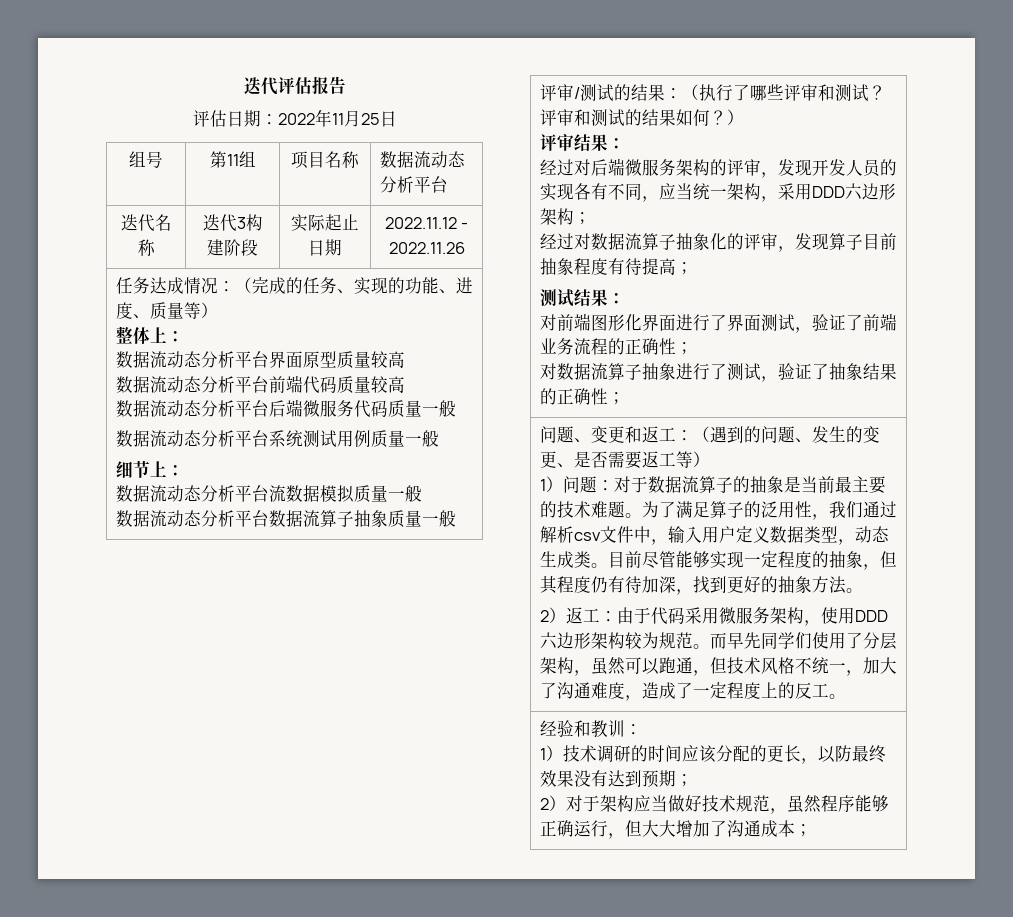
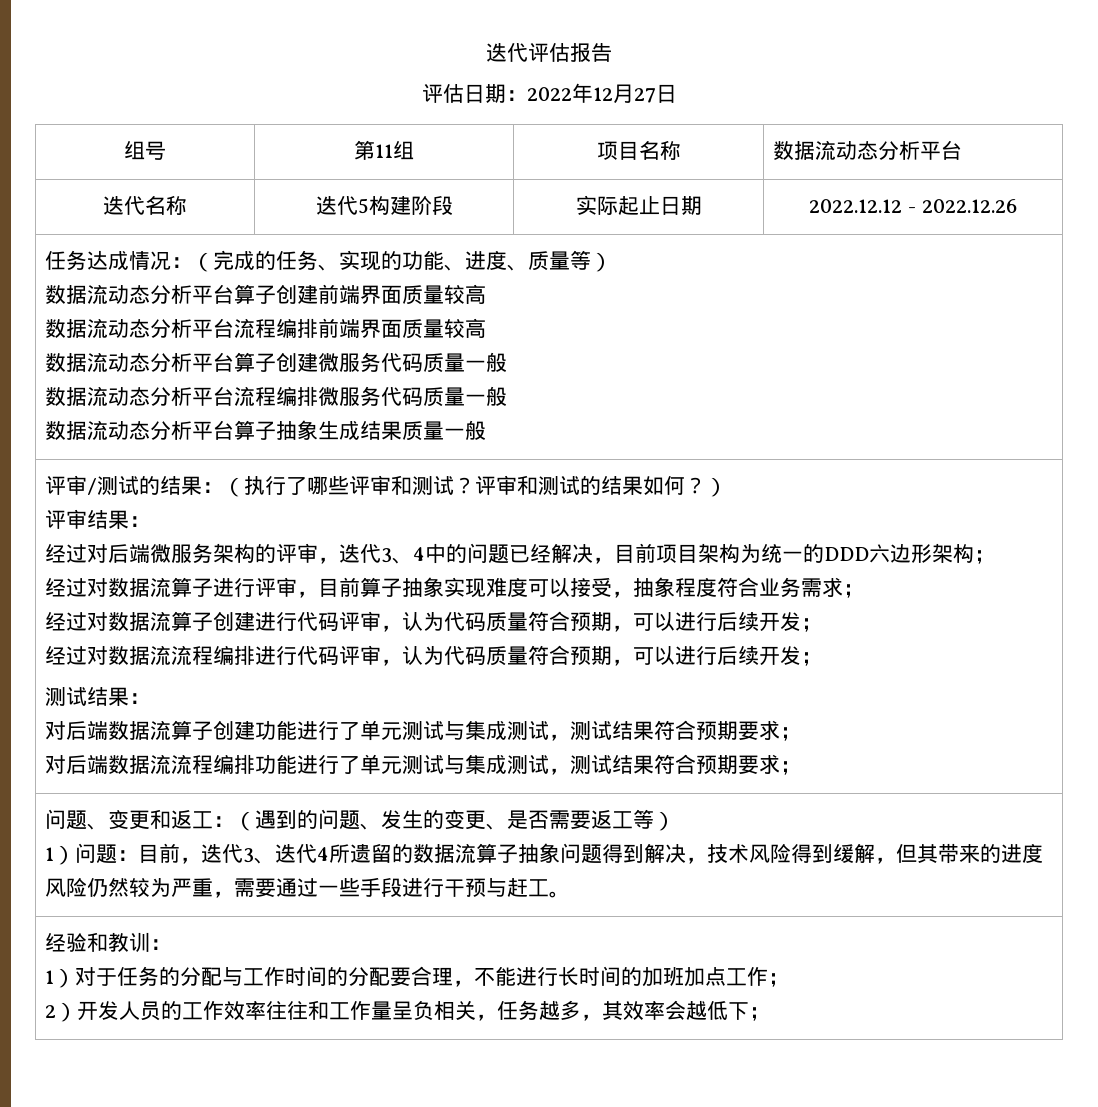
- 评估日期：2022年11月25日
+ 评估日期：2022年12月27日
- 迭代名称 | 迭代3构建阶段 | 实际起止日期 | 2022.11.12 - 2022.11.26
+ 迭代名称 | 迭代5构建阶段 | 实际起止日期 | 2022.12.12 - 2022.12.26
- 整体上：
- 数据流动态分析平台界面原型质量较高
- 数据流动态分析平台前端代码质量较高
- 数据流动态分析平台后端微服务代码质量一般
- 数据流动态分析平台系统测试用例质量一般
- 细节上：
- 数据流动态分析平台流数据模拟质量一般
- 数据流动态分析平台数据流算子抽象质量一般
+ 数据流动态分析平台算子创建前端界面质量较高
+ 数据流动态分析平台流程编排前端界面质量较高
+ 数据流动态分析平台算子创建微服务代码质量一般
+ 数据流动态分析平台流程编排微服务代码质量一般
+ 数据流动态分析平台算子抽象生成结果质量一般
- 经过对后端微服务架构的评审，发现开发人员的实现各有不同，应当统一架构，采用DDD六边形架构；
+ 经过对后端微服务架构的评审，迭代3、4中的问题已经解决，目前项目架构为统一的DDD六边形架构；
- 经过对数据流算子抽象化的评审，发现算子目前抽象程度有待提高；
+ 经过对数据流算子进行评审，目前算子抽象实现难度可以接受，抽象程度符合业务需求；
+ 经过对数据流算子创建进行代码评审，认为代码质量符合预期，可以进行后续开发；
+ 经过对数据流流程编排进行代码评审，认为代码质量符合预期，可以进行后续开发；
  测试结果：
- 对前端图形化界面进行了界面测试，验证了前端业务流程的正确性；
- 对数据流算子抽象进行了测试，验证了抽象结果的正确性；
+ 对后端数据流算子创建功能进行了单元测试与集成测试，测试结果符合预期要求；
+ 对后端数据流流程编排功能进行了单元测试与集成测试，测试结果符合预期要求；
- 1）问题：对于数据流算子的抽象是当前最主要的技术难题。为了满足算子的泛用性，我们通过解析csv文件中，输入用户定义数据类型，动态生成类。目前尽管能够实现一定程度的抽象，但其程度仍有待加深，找到更好的抽象方法。
- 2）返工：由于代码采用微服务架构，使用DDD六边形架构较为规范。而早先同学们使用了分层架构，虽然可以跑通，但技术风格不统一，加大了沟通难度，造成了一定程度上的反工。
+ 1）问题：目前，迭代3、迭代4所遗留的数据流算子抽象问题得到解决，技术风险得到缓解，但其带来的进度风险仍然较为严重，需要通过一些手段进行干预与赶工。
  经验和教训：
- 1）技术调研的时间应该分配的更长，以防最终效果没有达到预期；
- 2）对于架构应当做好技术规范，虽然程序能够正确运行，但大大增加了沟通成本；
+ 1）对于任务的分配与工作时间的分配要合理，不能进行长时间的加班加点工作；
+ 2）开发人员的工作效率往往和工作量呈负相关，任务越多，其效率会越低下；

